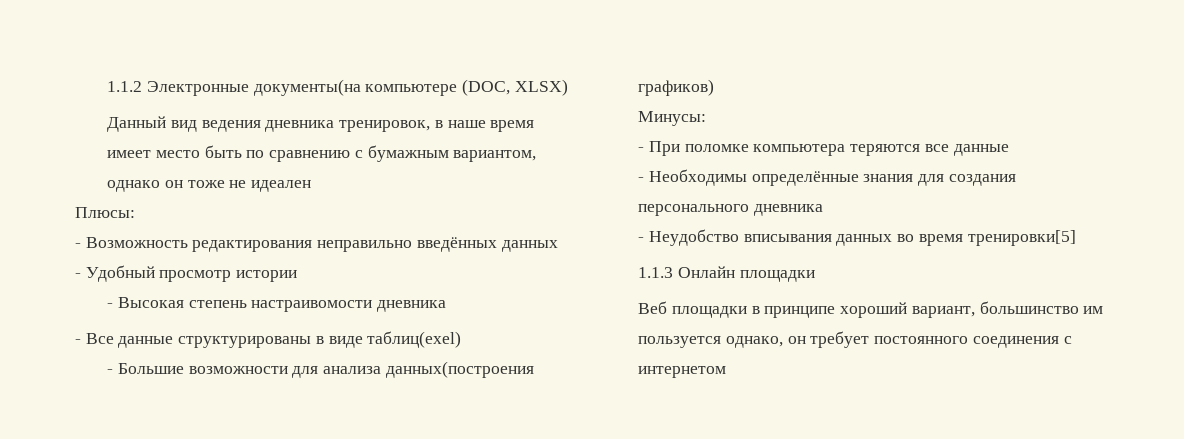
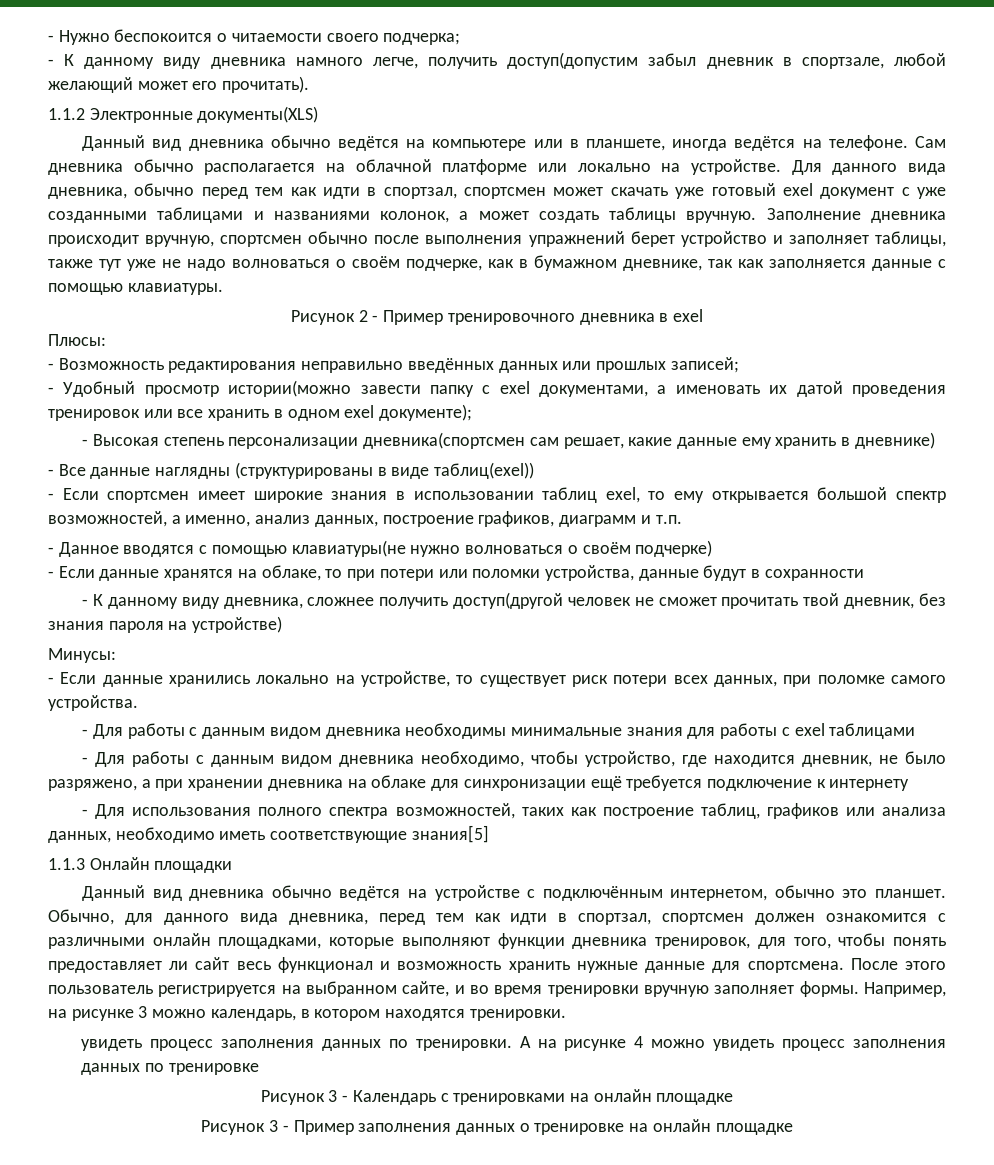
- 1.1.2 Электронные документы(на компьютере (DOC, XLSX)
- Данный вид ведения дневника тренировок, в наше время имеет место быть по сравнению с бумажным вариантом, однако он тоже не идеален
+ - Нужно беспокоится о читаемости своего подчерка;
+ - К данному виду дневника намного легче, получить доступ(допустим забыл дневник в спортзале, любой желающий может его прочитать).
+ 1.1.2 Электронные документы(XLS)
+ Данный вид дневника обычно ведётся на компьютере или в планшете, иногда ведётся на телефоне. Сам дневника обычно располагается на облачной платформе или локально на устройстве. Для данного вида дневника, обычно перед тем как идти в спортзал, спортсмен может скачать уже готовый exel документ с уже созданными таблицами и названиями колонок, а может создать таблицы вручную. Заполнение дневника происходит вручную, спортсмен обычно после выполнения упражнений берет устройство и заполняет таблицы, также тут уже не надо волноваться о своём подчерке, как в бумажном дневнике, так как заполняется данные с помощью клавиатуры.
+ Рисунок 2 - Пример тренировочного дневника в exel
- - Возможность редактирования неправильно введённых данных
+ - Возможность редактирования неправильно введённых данных или прошлых записей;
- - Удобный просмотр истории
- - Высокая степень настраивомости дневника
+ - Удобный просмотр истории(можно завести папку с exel документами, а именовать их датой проведения тренировок или все хранить в одном exel документе);
+ - Высокая степень персонализации дневника(спортсмен сам решает, какие данные ему хранить в дневнике)
- - Все данные структурированы в виде таблиц(exel)
- - Большие возможности для анализа данных(построения графиков)
+ - Все данные наглядны (структурированы в виде таблиц(exel))
+ - Если спортсмен имеет широкие знания в использовании таблиц exel, то ему открывается большой спектр возможностей, а именно, анализ данных, построение графиков, диаграмм и т.п.
+ - Данное вводятся с помощью клавиатуры(не нужно волноваться о своём подчерке)
+ - Если данные хранятся на облаке, то при потери или поломки устройства, данные будут в сохранности
+ - К данному виду дневника, сложнее получить доступ(другой человек не сможет прочитать твой дневник, без знания пароля на устройстве)
  Минусы:
- - При поломке компьютера теряются все данные
- - Необходимы определённые знания для создания персонального дневника
- - Неудобство вписывания данных во время тренировки[5]
+ - Если данные хранились локально на устройстве, то существует риск потери всех данных, при поломке самого устройства.
+ - Для работы с данным видом дневника необходимы минимальные знания для работы с exel таблицами
+ - Для работы с данным видом дневника необходимо, чтобы устройство, где находится дневник, не было разряжено, а при хранении дневника на облаке для синхронизации ещё требуется подключение к интернету
+ - Для использования полного спектра возможностей, таких как построение таблиц, графиков или анализа данных, необходимо иметь соответствующие знания[5]
  1.1.3 Онлайн площадки
- Веб площадки в принципе хороший вариант, большинство им пользуется однако, он требует постоянного соединения с интернетом
+ Данный вид дневника обычно ведётся на устройстве с подключённым интернетом, обычно это планшет. Обычно, для данного вида дневника, перед тем как идти в спортзал, спортсмен должен ознакомится с различными онлайн площадками, которые выполняют функции дневника тренировок, для того, чтобы понять предоставляет ли сайт весь функционал и возможность хранить нужные данные для спортсмена. После этого пользователь регистрируется на выбранном сайте, и во время тренировки вручную заполняет формы. Например, на рисунке 3 можно календарь, в котором находятся тренировки.
+ увидеть процесс заполнения данных по тренировки. А на рисунке 4 можно увидеть процесс заполнения данных по тренировке
+ Рисунок 3 - Календарь с тренировками на онлайн площадке
+ Рисунок 3 - Пример заполнения данных о тренировке на онлайн площадке

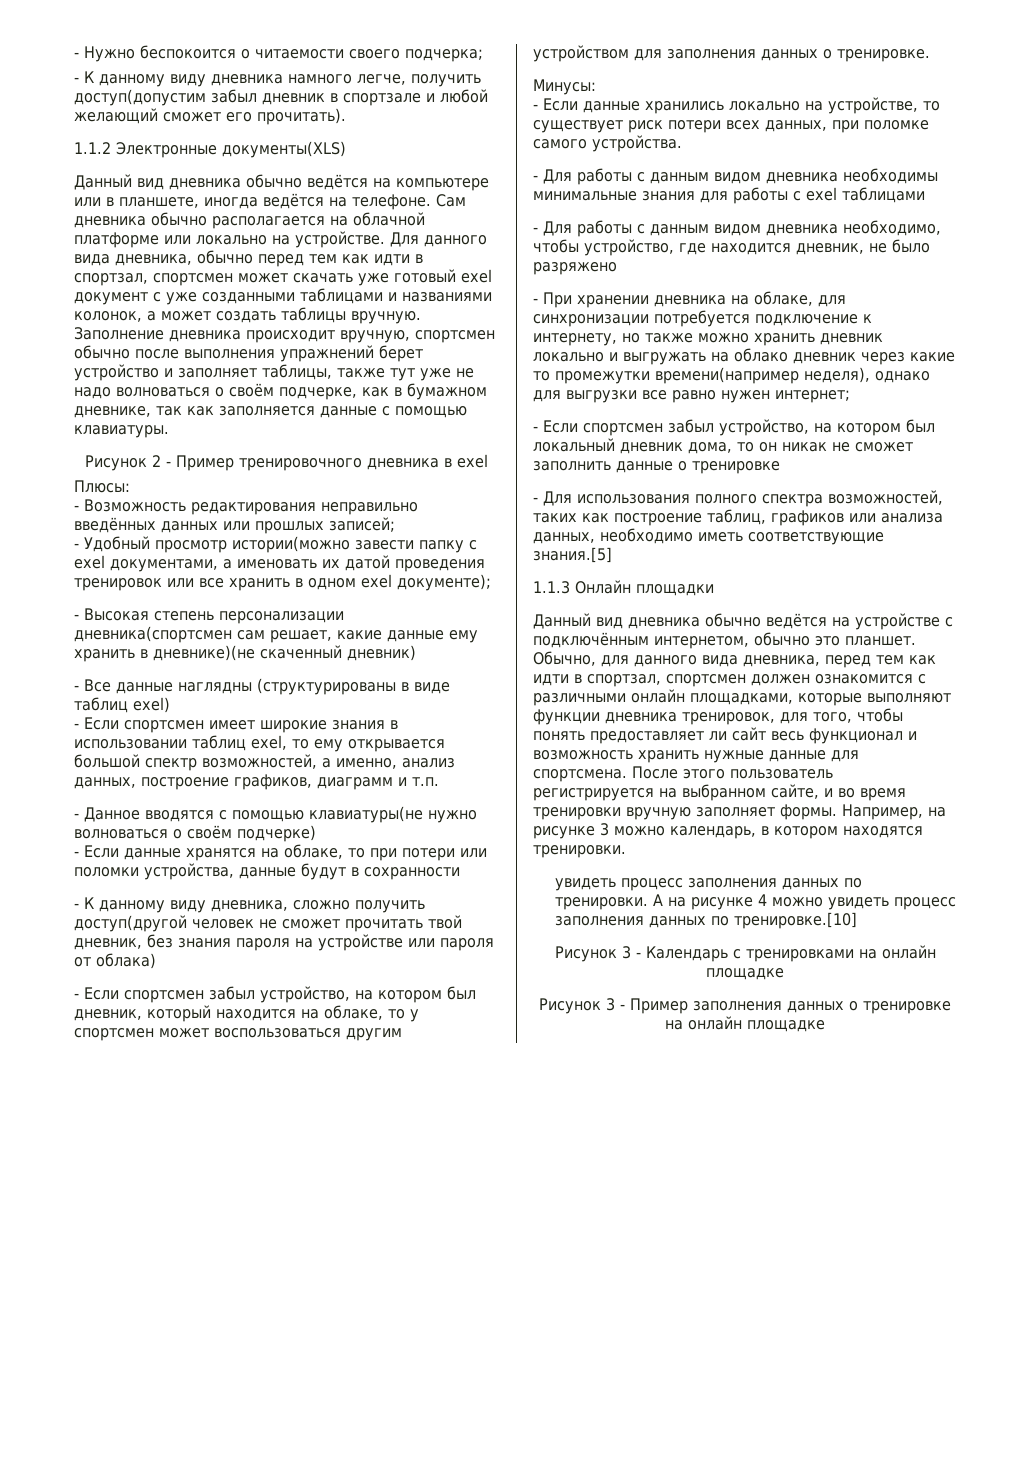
- - К данному виду дневника намного легче, получить доступ(допустим забыл дневник в спортзале, любой желающий может его прочитать).
+ - К данному виду дневника намного легче, получить доступ(допустим забыл дневник в спортзале и любой желающий сможет его прочитать).
- - Высокая степень персонализации дневника(спортсмен сам решает, какие данные ему хранить в дневнике)
+ - Высокая степень персонализации дневника(спортсмен сам решает, какие данные ему хранить в дневнике)(не скаченный дневник)
- - Все данные наглядны (структурированы в виде таблиц(exel))
+ - Все данные наглядны (структурированы в виде таблиц exel)
- - К данному виду дневника, сложнее получить доступ(другой человек не сможет прочитать твой дневник, без знания пароля на устройстве)
+ - К данному виду дневника, сложно получить доступ(другой человек не сможет прочитать твой дневник, без знания пароля на устройстве или пароля от облака)
+ - Если спортсмен забыл устройство, на котором был дневник, который находится на облаке, то у спортсмен может воспользоваться другим устройством для заполнения данных о тренировке.
- - Для работы с данным видом дневника необходимо, чтобы устройство, где находится дневник, не было разряжено, а при хранении дневника на облаке для синхронизации ещё требуется подключение к интернету
+ - Для работы с данным видом дневника необходимо, чтобы устройство, где находится дневник, не было разряжено
+ - При хранении дневника на облаке, для синхронизации потребуется подключение к интернету, но также можно хранить дневник локально и выгружать на облако дневник через какие то промежутки времени(например неделя), однако для выгрузки все равно нужен интернет;
+ - Если спортсмен забыл устройство, на котором был локальный дневник дома, то он никак не сможет заполнить данные о тренировке
- - Для использования полного спектра возможностей, таких как построение таблиц, графиков или анализа данных, необходимо иметь соответствующие знания[5]
+ - Для использования полного спектра возможностей, таких как построение таблиц, графиков или анализа данных, необходимо иметь соответствующие знания.[5]
- А на рисунке 4 можно увидеть процесс заполнения данных по тренировке
+ А на рисунке 4 можно увидеть процесс заполнения данных по тренировке.[10]

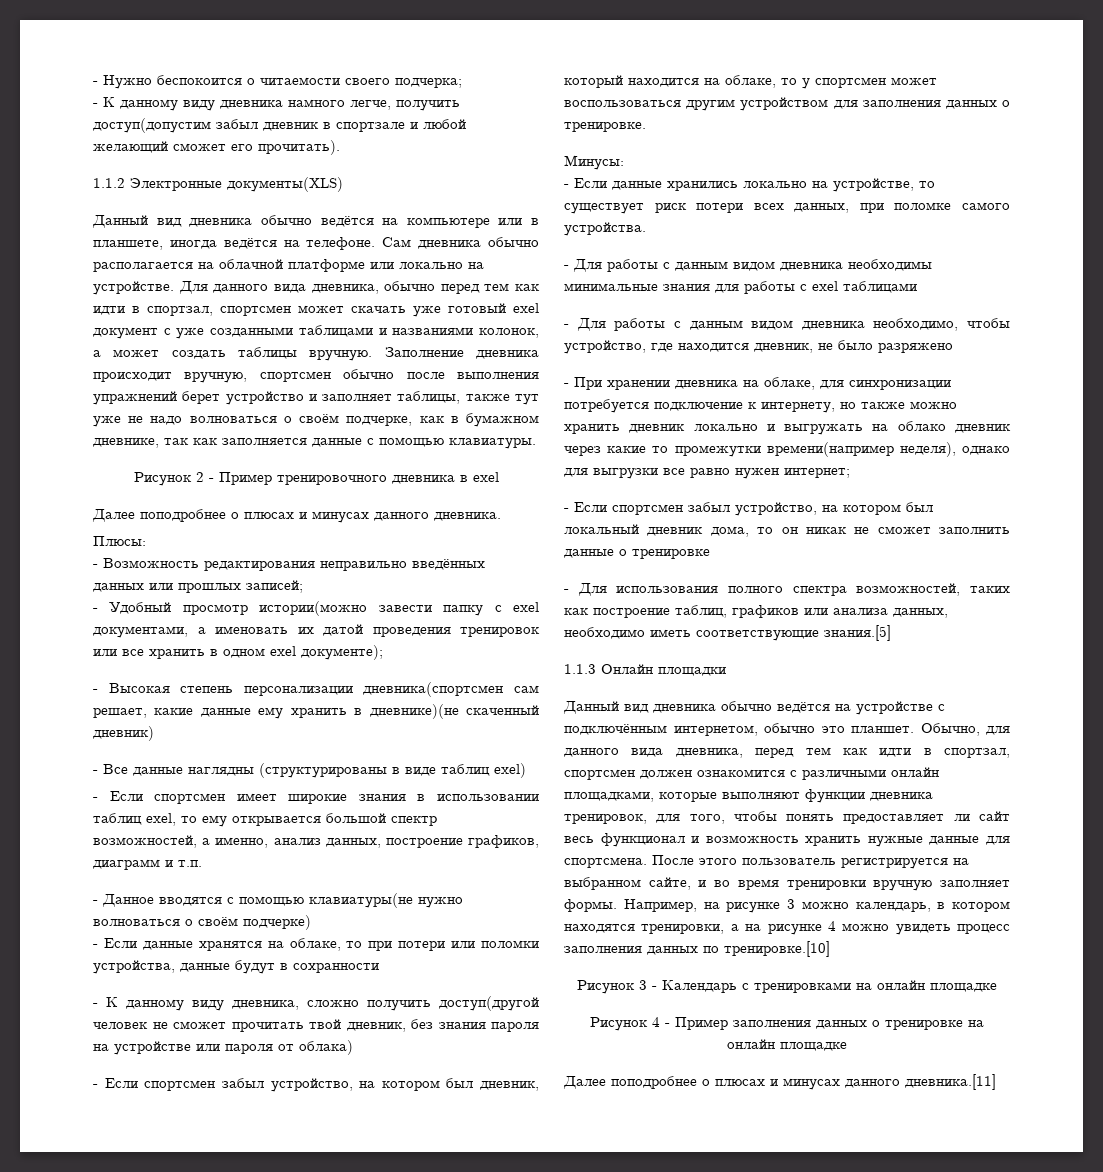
+ Далее поподробнее о плюсах и минусах данного дневника.
- Например, на рисунке 3 можно календарь, в котором находятся тренировки.
- увидеть процесс заполнения данных по тренировки. А на рисунке 4 можно увидеть процесс заполнения данных по тренировке.[10]
+ Например, на рисунке 3 можно календарь, в котором находятся тренировки, а на рисунке 4 можно увидеть процесс заполнения данных по тренировке.[10]
- Рисунок 3 - Пример заполнения данных о тренировке на онлайн площадке
+ Рисунок 4 - Пример заполнения данных о тренировке на онлайн площадке
+ Далее поподробнее о плюсах и минусах данного дневника.[11]

